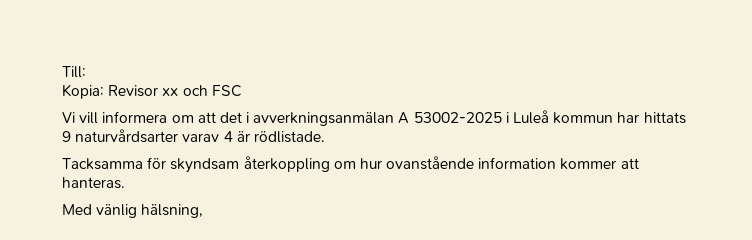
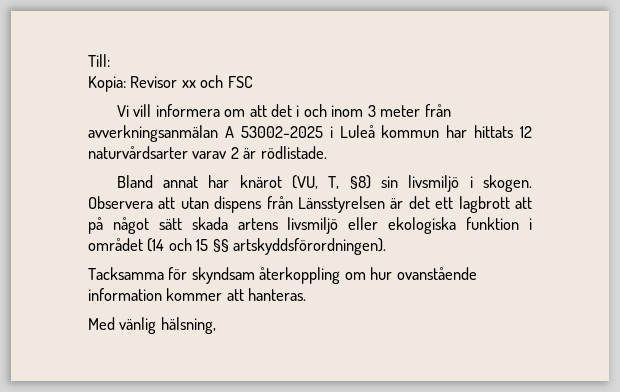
- Vi vill informera om att det i avverkningsanmälan A 53002-2025 i Luleå kommun har hittats 9 naturvårdsarter varav 4 är rödlistade.
+ Vi vill informera om att det i och inom 3 meter från avverkningsanmälan A 53002-2025 i Luleå kommun har hittats 12 naturvårdsarter varav 2 är rödlistade.
+ Bland annat har knärot (VU, T, §8) sin livsmiljö i skogen. Observera att utan dispens från Länsstyrelsen är det ett lagbrott att på något sätt skada artens livsmiljö eller ekologiska funktion i området (14 och 15 §§ artskyddsförordningen).

